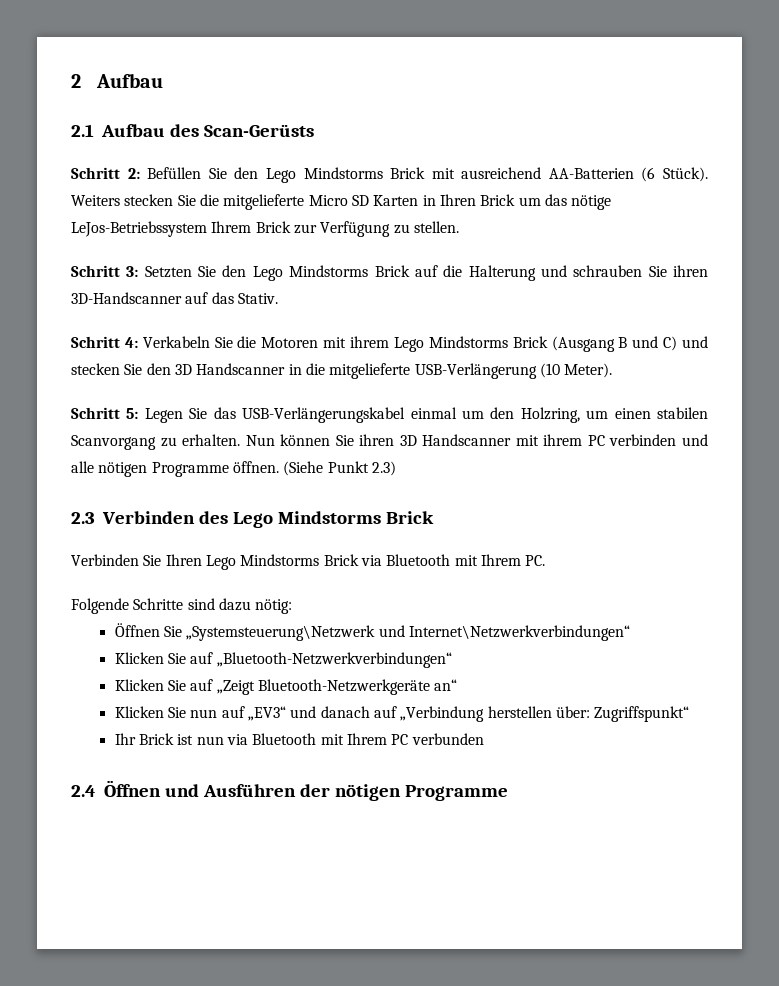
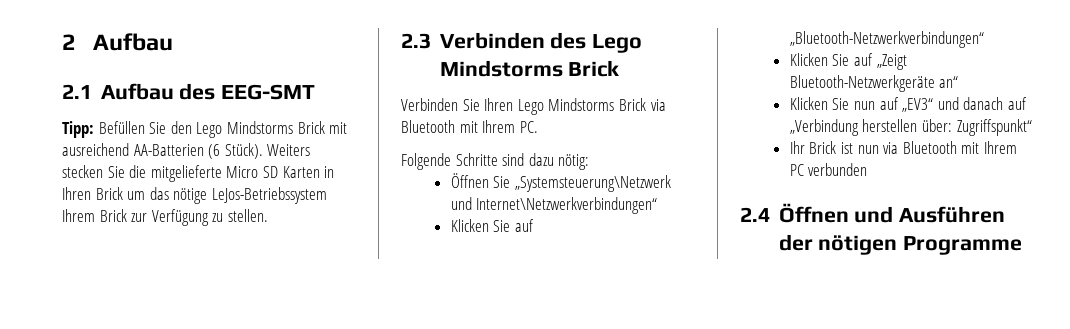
- 2.1 Aufbau des Scan-Gerüsts
- Schritt 2: Befüllen Sie den Lego Mindstorms Brick mit ausreichend AA-Batterien (6 Stück).
+ 2.1 Aufbau des EEG-SMT
+ Tipp: Befüllen Sie den Lego Mindstorms Brick mit ausreichend AA-Batterien (6 Stück).
- Schritt 3: Setzten Sie den Lego Mindstorms Brick auf die Halterung und schrauben Sie ihren 3D-Handscanner auf das Stativ.
- Schritt 4: Verkabeln Sie die Motoren mit ihrem Lego Mindstorms Brick (Ausgang B und C) und stecken Sie den 3D Handscanner in die mitgelieferte USB-Verlängerung (10 Meter).
- Schritt 5: Legen Sie das USB-Verlängerungskabel einmal um den Holzring, um einen stabilen Scanvorgang zu erhalten. Nun können Sie ihren 3D Handscanner mit ihrem PC verbinden und alle nötigen Programme öffnen. (Siehe Punkt 2.3)

